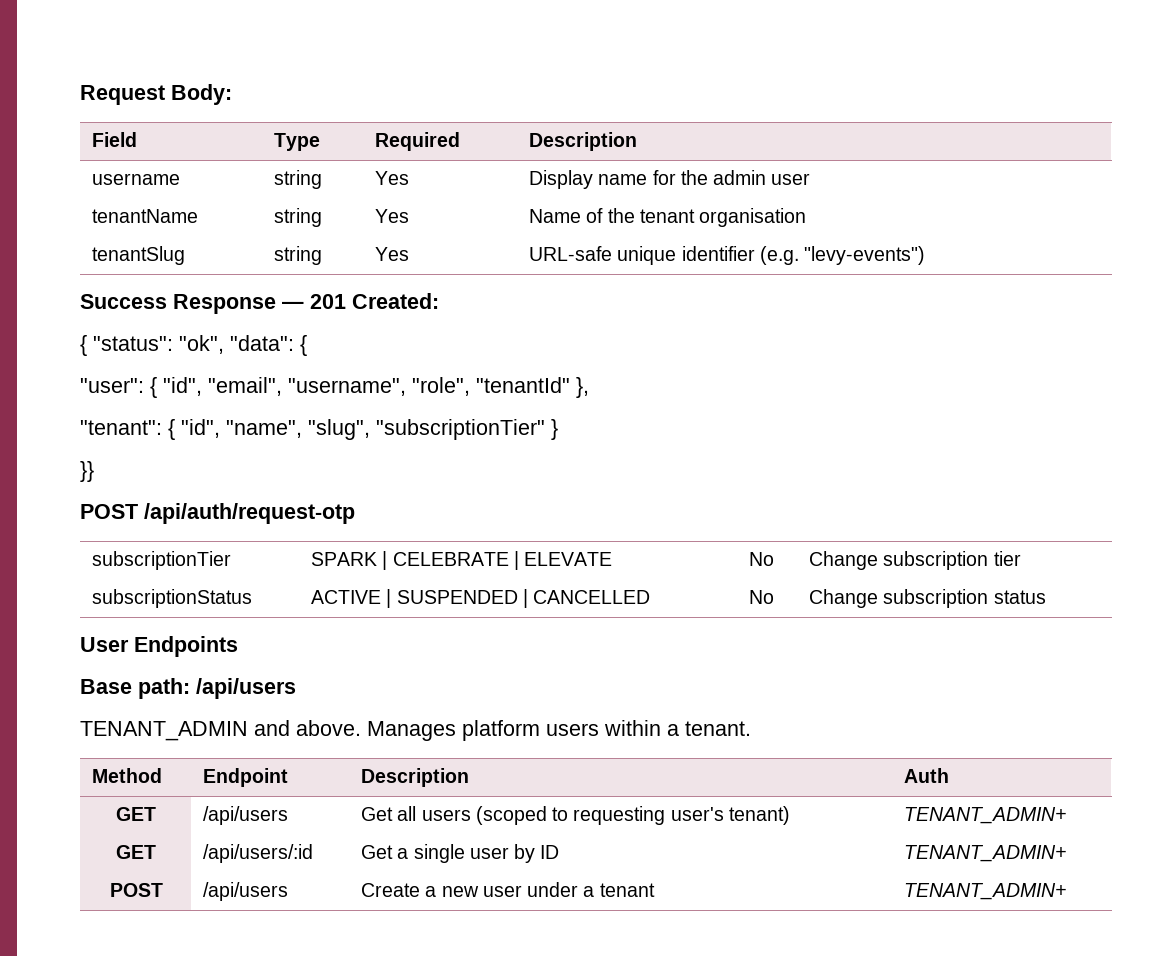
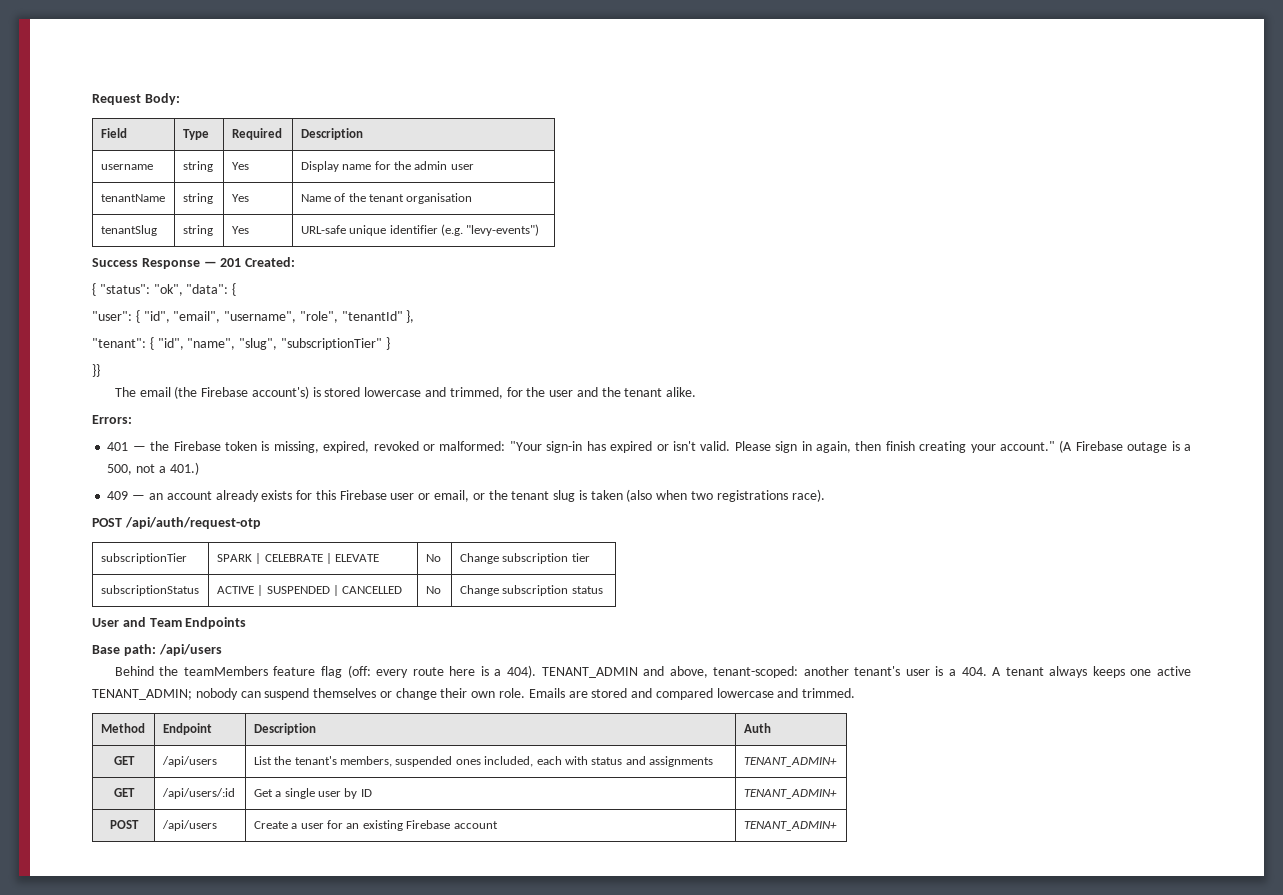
+ The email (the Firebase account's) is stored lowercase and trimmed, for the user and the tenant alike.
+ Errors:
+ 401 — the Firebase token is missing, expired, revoked or malformed: "Your sign-in has expired or isn't valid. Please sign in again, then finish creating your account." (A Firebase outage is a 500, not a 401.)
+ 409 — an account already exists for this Firebase user or email, or the tenant slug is taken (also when two registrations race).
- User Endpoints
+ User and Team Endpoints
- TENANT_ADMIN and above. Manages platform users within a tenant.
+ Behind the teamMembers feature flag (off: every route here is a 404). TENANT_ADMIN and above, tenant-scoped: another tenant's user is a 404. A tenant always keeps one active TENANT_ADMIN; nobody can suspend themselves or change their own role. Emails are stored and compared lowercase and trimmed.
- GET | /api/users | Get all users (scoped to requesting user's tenant) | TENANT_ADMIN+
+ GET | /api/users | List the tenant's members, suspended ones included, each with status and assignments | TENANT_ADMIN+
- POST | /api/users | Create a new user under a tenant | TENANT_ADMIN+
+ POST | /api/users | Create a user for an existing Firebase account | TENANT_ADMIN+

